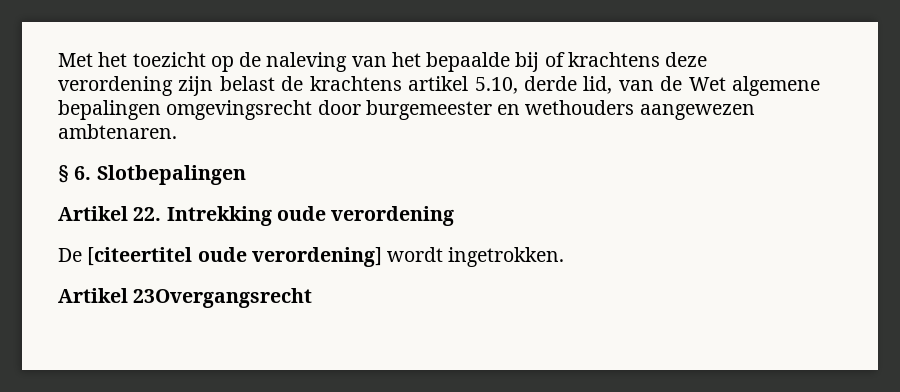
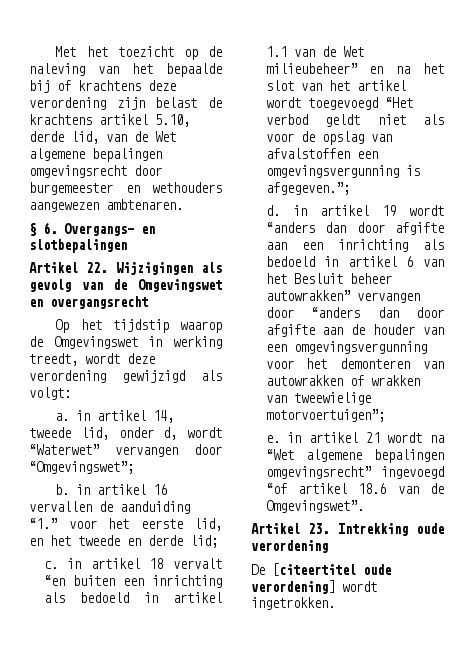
- § 6. Slotbepalingen
+ § 6. Overgangs- en slotbepalingen
- Artikel 22. Intrekking oude verordening
+ Artikel 22. Wijzigingen als gevolg van de Omgevingswet en overgangsrecht
+ Op het tijdstip waarop de Omgevingswet in werking treedt, wordt deze verordening gewijzigd als volgt:
+ a. in artikel 14, tweede lid, onder d, wordt “Waterwet” vervangen door “Omgevingswet”;
+ b. in artikel 16 vervallen de aanduiding “1.” voor het eerste lid, en het tweede en derde lid;
+ c. in artikel 18 vervalt “en buiten een inrichting als bedoeld in artikel 1.1 van de Wet milieubeheer” en na het slot van het artikel wordt toegevoegd “Het verbod geldt niet als voor de opslag van afvalstoffen een omgevingsvergunning is afgegeven.”;
+ d. in artikel 19 wordt “anders dan door afgifte aan een inrichting als bedoeld in artikel 6 van het Besluit beheer autowrakken” vervangen door “anders dan door afgifte aan de houder van een omgevingsvergunning voor het demonteren van autowrakken of wrakken van tweewielige motorvoertuigen”;
+ e. in artikel 21 wordt na “Wet algemene bepalingen omgevingsrecht” ingevoegd “of artikel 18.6 van de Omgevingswet”.
+ Artikel 23. Intrekking oude verordening
- Artikel 23Overgangsrecht

